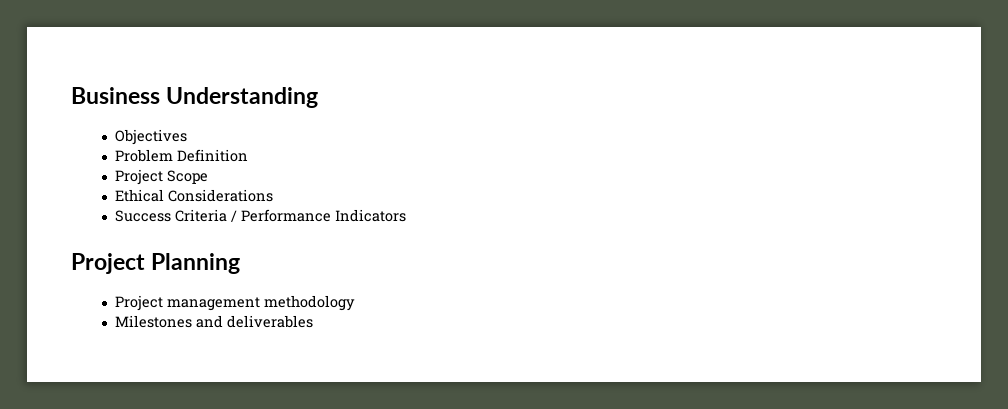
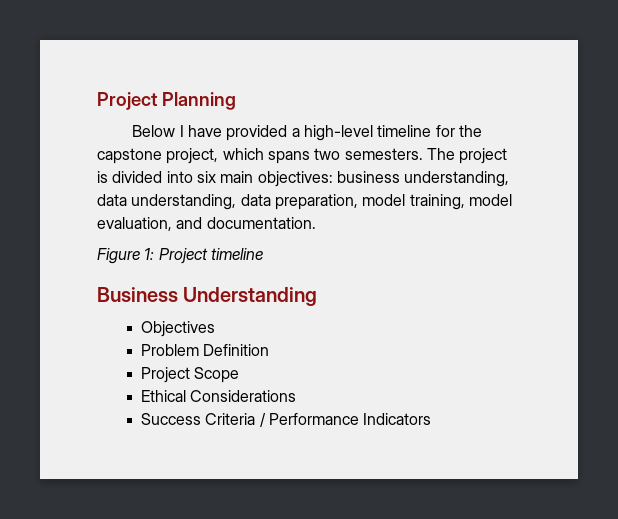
+ Project Planning
+ Below I have provided a high-level timeline for the capstone project, which spans two semesters. The project is divided into six main objectives: business understanding, data understanding, data preparation, model training, model evaluation, and documentation.
+ Figure 1: Project timeline
- Project Planning
- Project management methodology
- Milestones and deliverables

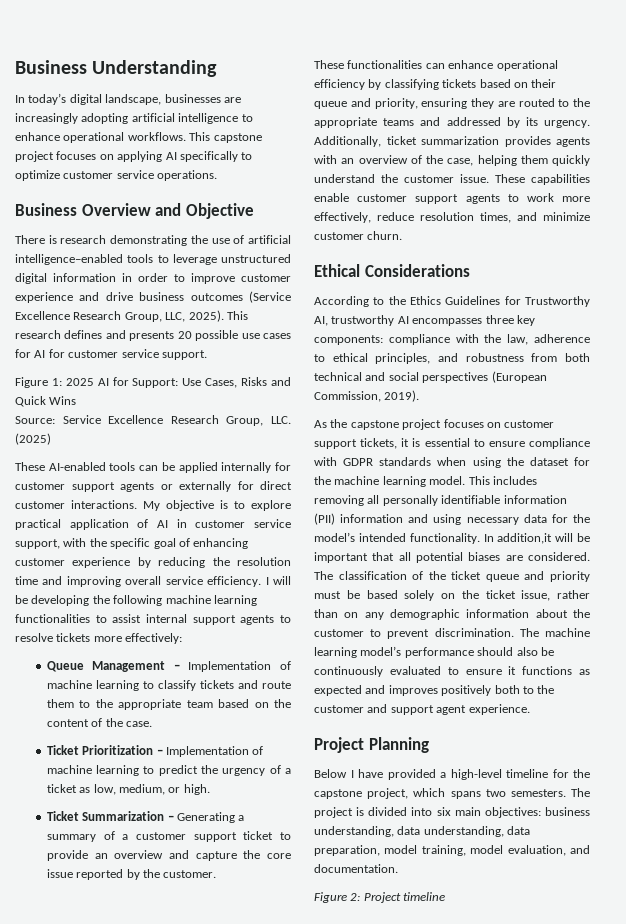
+ Business Understanding
+ In today’s digital landscape, businesses are increasingly adopting artificial intelligence to enhance operational workflows. This capstone project focuses on applying AI specifically to optimize customer service operations.
+ Business Overview and Objective
+ There is research demonstrating the use of artificial intelligence–enabled tools to leverage unstructured digital information in order to improve customer experience and drive business outcomes (Service Excellence Research Group, LLC, 2025). This research defines and presents 20 possible use cases for AI for customer service support.
+ Figure 1: 2025 AI for Support: Use Cases, Risks and Quick Wins
+ Source: Service Excellence Research Group, LLC. (2025)
+ These AI-enabled tools can be applied internally for customer support agents or externally for direct customer interactions. My objective is to explore practical application of AI in customer service support, with the specific goal of enhancing customer experience by reducing the resolution time and improving overall service efficiency. I will be developing the following machine learning functionalities to assist internal support agents to resolve tickets more effectively:
+ Queue Management – Implementation of machine learning to classify tickets and route them to the appropriate team based on the content of the case.
+ Ticket Prioritization – Implementation of machine learning to predict the urgency of a ticket as low, medium, or high.
+ Ticket Summarization – Generating a summary of a customer support ticket to provide an overview and capture the core issue reported by the customer.
+ These functionalities can enhance operational efficiency by classifying tickets based on their queue and priority, ensuring they are routed to the appropriate teams and addressed by its urgency. Additionally, ticket summarization provides agents with an overview of the case, helping them quickly understand the customer issue. These capabilities enable customer support agents to work more effectively, reduce resolution times, and minimize customer churn.
+ Ethical Considerations
+ According to the Ethics Guidelines for Trustworthy AI, trustworthy AI encompasses three key components: compliance with the law, adherence to ethical principles, and robustness from both technical and social perspectives (European Commission, 2019).
+ As the capstone project focuses on customer support tickets, it is essential to ensure compliance with GDPR standards when using the dataset for the machine learning model. This includes removing all personally identifiable information (PII) information and using necessary data for the model’s intended functionality. In addition,it will be important that all potential biases are considered. The classification of the ticket queue and priority must be based solely on the ticket issue, rather than on any demographic information about the customer to prevent discrimination. The machine learning model’s performance should also be continuously evaluated to ensure it functions as expected and improves positively both to the customer and support agent experience.
- Figure 1: Project timeline
+ Figure 2: Project timeline
- Business Understanding
- Objectives
- Problem Definition
- Project Scope
- Ethical Considerations
- Success Criteria / Performance Indicators

